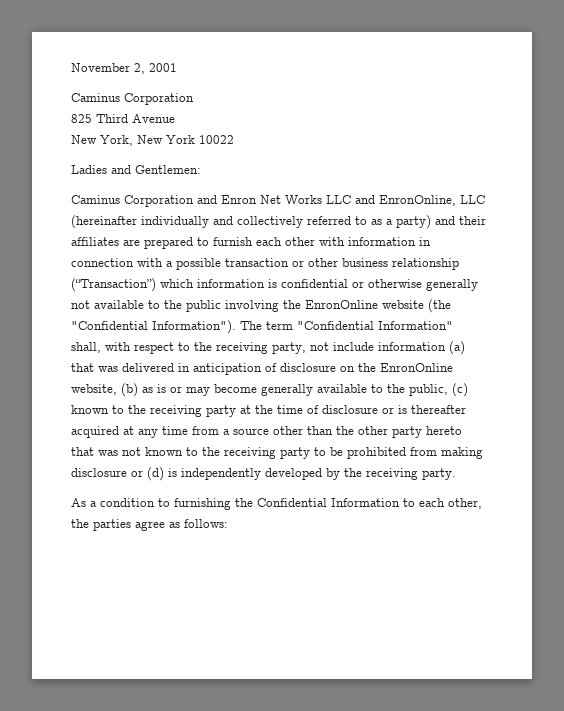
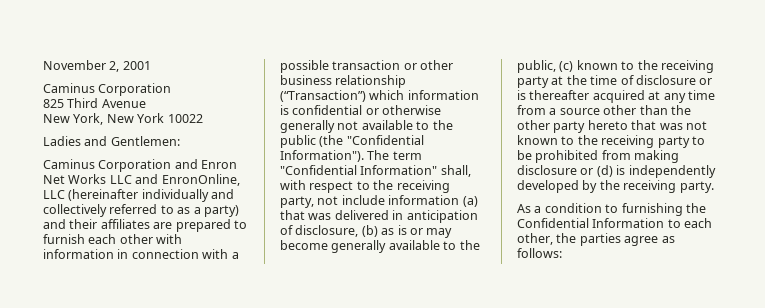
- Caminus Corporation and Enron Net Works LLC and EnronOnline, LLC (hereinafter individually and collectively referred to as a party) and their affiliates are prepared to furnish each other with information in connection with a possible transaction or other business relationship (“Transaction”) which information is confidential or otherwise generally not available to the public involving the EnronOnline website (the "Confidential Information").
+ Caminus Corporation and Enron Net Works LLC and EnronOnline, LLC (hereinafter individually and collectively referred to as a party) and their affiliates are prepared to furnish each other with information in connection with a possible transaction or other business relationship (“Transaction”) which information is confidential or otherwise generally not available to the public (the "Confidential Information").
- The term "Confidential Information" shall, with respect to the receiving party, not include information (a) that was delivered in anticipation of disclosure on the EnronOnline website, (b) as is or may become generally available to the public, (c) known to the receiving party at the time of disclosure or is thereafter acquired at any time from a source other than the other party hereto that was not known to the receiving party to be prohibited from making disclosure or (d) is independently developed by the receiving party.
+ The term "Confidential Information" shall, with respect to the receiving party, not include information (a) that was delivered in anticipation of disclosure, (b) as is or may become generally available to the public, (c) known to the receiving party at the time of disclosure or is thereafter acquired at any time from a source other than the other party hereto that was not known to the receiving party to be prohibited from making disclosure or (d) is independently developed by the receiving party.

